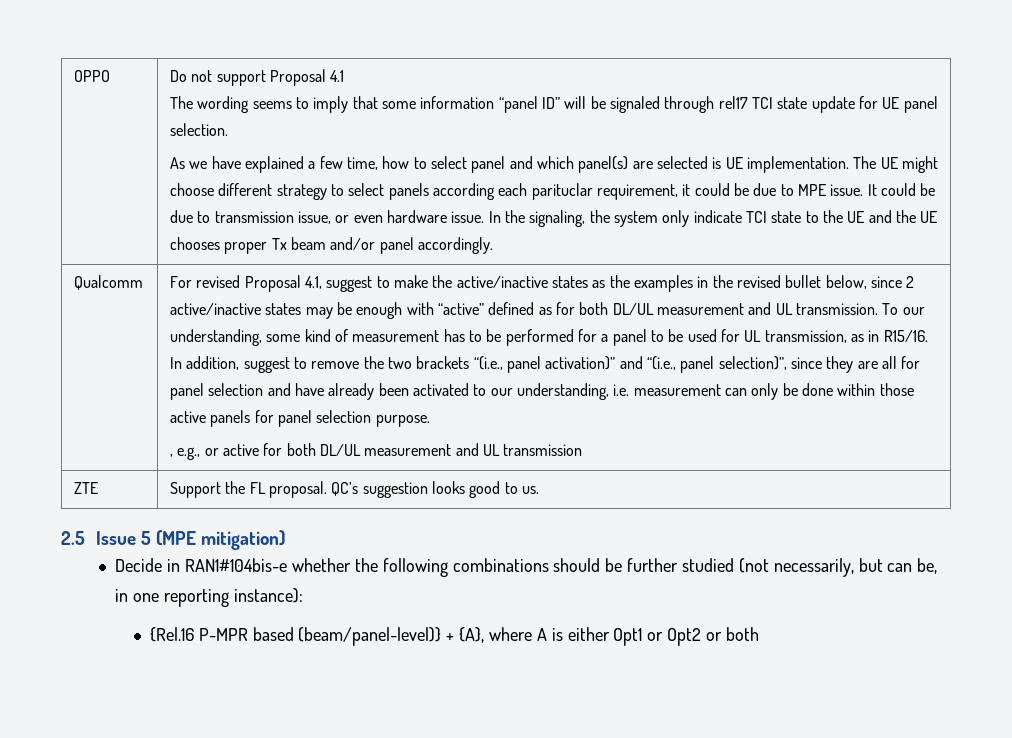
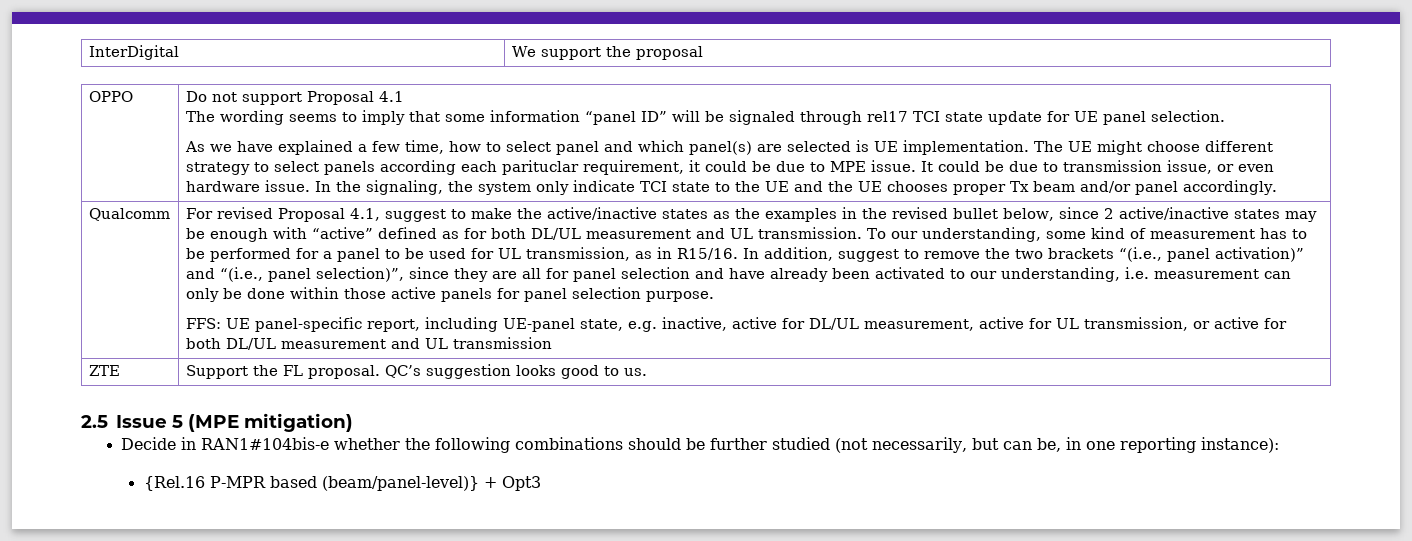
+ InterDigital | We support the proposal
- , e.g., or active for both DL/UL measurement and UL transmission
+ FFS: UE panel-specific report, including UE-panel state, e.g. inactive, active for DL/UL measurement, active for UL transmission, or active for both DL/UL measurement and UL transmission
- {Rel.16 P-MPR based (beam/panel-level)} + {A}, where A is either Opt1 or Opt2 or both
+ {Rel.16 P-MPR based (beam/panel-level)} + Opt3

